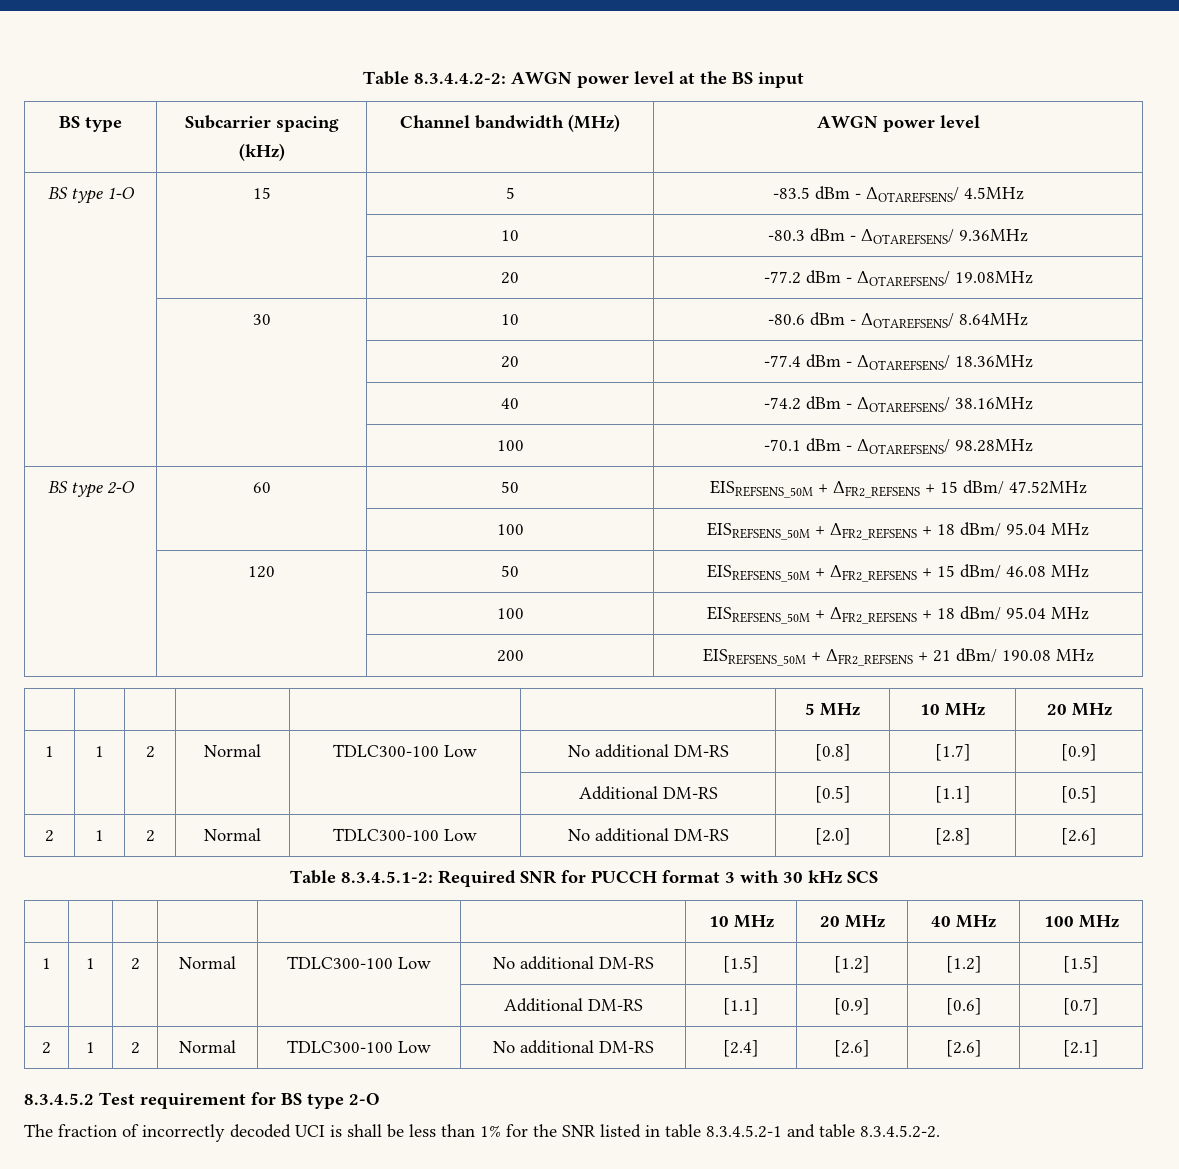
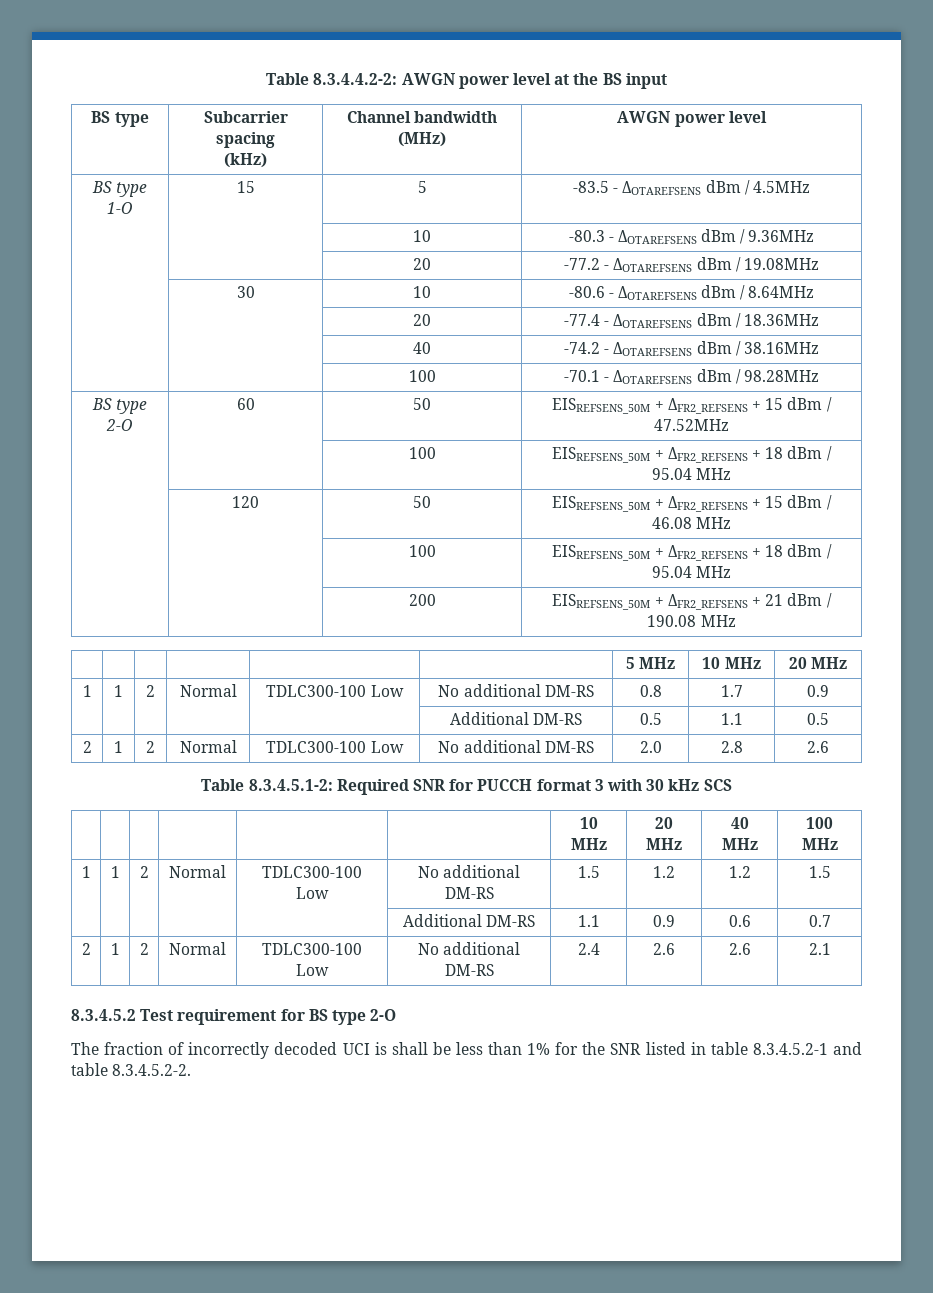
- BS type 1-O | 15 | 5 | -83.5 dBm - ΔOTAREFSENS/ 4.5MHz
+ BS type 1-O | 15 | 5 | -83.5 - ΔOTAREFSENS dBm / 4.5MHz
- | | 10 | -80.3 dBm - ΔOTAREFSENS/ 9.36MHz
+ | | 10 | -80.3 - ΔOTAREFSENS dBm / 9.36MHz
- | | 20 | -77.2 dBm - ΔOTAREFSENS/ 19.08MHz
+ | | 20 | -77.2 - ΔOTAREFSENS dBm / 19.08MHz
- | 30 | 10 | -80.6 dBm - ΔOTAREFSENS/ 8.64MHz
+ | 30 | 10 | -80.6 - ΔOTAREFSENS dBm / 8.64MHz
- | | 20 | -77.4 dBm - ΔOTAREFSENS/ 18.36MHz
+ | | 20 | -77.4 - ΔOTAREFSENS dBm / 18.36MHz
- | | 40 | -74.2 dBm - ΔOTAREFSENS/ 38.16MHz
+ | | 40 | -74.2 - ΔOTAREFSENS dBm / 38.16MHz
- | | 100 | -70.1 dBm - ΔOTAREFSENS/ 98.28MHz
+ | | 100 | -70.1 - ΔOTAREFSENS dBm / 98.28MHz
- BS type 2-O | 60 | 50 | EISREFSENS_50M + ΔFR2_REFSENS + 15 dBm/ 47.52MHz
- | | 100 | EISREFSENS_50M + ΔFR2_REFSENS + 18 dBm/ 95.04 MHz
+ BS type 2-O | 60 | 50 | EISREFSENS_50M + ΔFR2_REFSENS + 15 dBm / 47.52MHz
+ | | 100 | EISREFSENS_50M + ΔFR2_REFSENS + 18 dBm / 95.04 MHz
- | 120 | 50 | EISREFSENS_50M + ΔFR2_REFSENS + 15 dBm/ 46.08 MHz
- | | 100 | EISREFSENS_50M + ΔFR2_REFSENS + 18 dBm/ 95.04 MHz
+ | 120 | 50 | EISREFSENS_50M + ΔFR2_REFSENS + 15 dBm / 46.08 MHz
+ | | 100 | EISREFSENS_50M + ΔFR2_REFSENS + 18 dBm / 95.04 MHz
- | | 200 | EISREFSENS_50M + ΔFR2_REFSENS + 21 dBm/ 190.08 MHz
+ | | 200 | EISREFSENS_50M + ΔFR2_REFSENS + 21 dBm / 190.08 MHz
- 1 | 1 | 2 | Normal | TDLC300-100 Low | No additional DM-RS | [0.8] | [1.7] | [0.9]
- | | | | | Additional DM-RS | [0.5] | [1.1] | [0.5]
- 2 | 1 | 2 | Normal | TDLC300-100 Low | No additional DM-RS | [2.0] | [2.8] | [2.6]
+ 1 | 1 | 2 | Normal | TDLC300-100 Low | No additional DM-RS | 0.8 | 1.7 | 0.9
+ | | | | | Additional DM-RS | 0.5 | 1.1 | 0.5
+ 2 | 1 | 2 | Normal | TDLC300-100 Low | No additional DM-RS | 2.0 | 2.8 | 2.6
- 1 | 1 | 2 | Normal | TDLC300-100 Low | No additional DM-RS | [1.5] | [1.2] | [1.2] | [1.5]
- | | | | | Additional DM-RS | [1.1] | [0.9] | [0.6] | [0.7]
- 2 | 1 | 2 | Normal | TDLC300-100 Low | No additional DM-RS | [2.4] | [2.6] | [2.6] | [2.1]
+ 1 | 1 | 2 | Normal | TDLC300-100 Low | No additional DM-RS | 1.5 | 1.2 | 1.2 | 1.5
+ | | | | | Additional DM-RS | 1.1 | 0.9 | 0.6 | 0.7
+ 2 | 1 | 2 | Normal | TDLC300-100 Low | No additional DM-RS | 2.4 | 2.6 | 2.6 | 2.1

